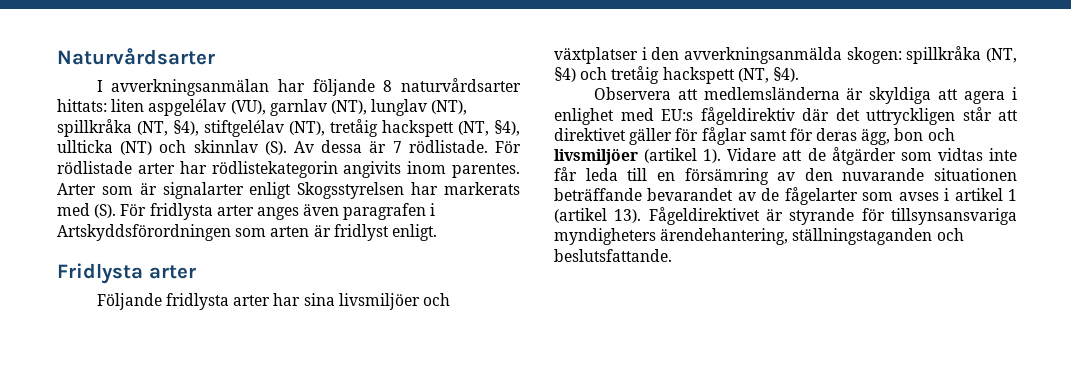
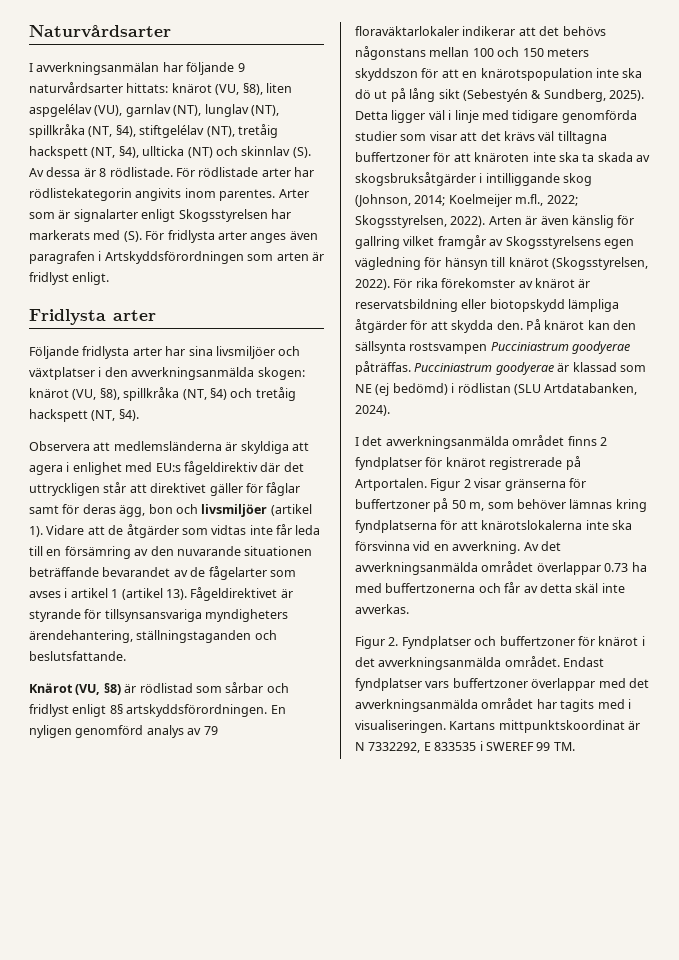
- I avverkningsanmälan har följande 8 naturvårdsarter hittats: liten aspgelélav (VU), garnlav (NT), lunglav (NT), spillkråka (NT, §4), stiftgelélav (NT), tretåig hackspett (NT, §4), ullticka (NT) och skinnlav (S). Av dessa är 7 rödlistade.
+ I avverkningsanmälan har följande 9 naturvårdsarter hittats: knärot (VU, §8), liten aspgelélav (VU), garnlav (NT), lunglav (NT), spillkråka (NT, §4), stiftgelélav (NT), tretåig hackspett (NT, §4), ullticka (NT) och skinnlav (S). Av dessa är 8 rödlistade.
- Följande fridlysta arter har sina livsmiljöer och växtplatser i den avverkningsanmälda skogen: spillkråka (NT, §4) och tretåig hackspett (NT, §4).
+ Följande fridlysta arter har sina livsmiljöer och växtplatser i den avverkningsanmälda skogen: knärot (VU, §8), spillkråka (NT, §4) och tretåig hackspett (NT, §4).
+ Knärot (VU, §8) är rödlistad som sårbar och fridlyst enligt 8§ artskyddsförordningen. En nyligen genomförd analys av 79 floraväktarlokaler indikerar att det behövs någonstans mellan 100 och 150 meters skyddszon för att en knärotspopulation inte ska dö ut på lång sikt (Sebestyén & Sundberg, 2025). Detta ligger väl i linje med tidigare genomförda studier som visar att det krävs väl tilltagna buffertzoner för att knäroten inte ska ta skada av skogsbruksåtgärder i intilliggande skog (Johnson, 2014; Koelmeijer m.fl., 2022; Skogsstyrelsen, 2022). Arten är även känslig för gallring vilket framgår av Skogsstyrelsens egen vägledning för hänsyn till knärot (Skogsstyrelsen, 2022). För rika förekomster av knärot är reservatsbildning eller biotopskydd lämpliga åtgärder för att skydda den. På knärot kan den sällsynta rostsvampen Pucciniastrum goodyerae påträffas. Pucciniastrum goodyerae är klassad som NE (ej bedömd) i rödlistan (SLU Artdatabanken, 2024).
+ I det avverkningsanmälda området finns 2 fyndplatser för knärot registrerade på Artportalen. Figur 2 visar gränserna för buffertzoner på 50 m, som behöver lämnas kring fyndplatserna för att knärotslokalerna inte ska försvinna vid en avverkning. Av det avverkningsanmälda området överlappar 0.73 ha med buffertzonerna och får av detta skäl inte avverkas.
+ Figur 2. Fyndplatser och buffertzoner för knärot i det avverkningsanmälda området. Endast fyndplatser vars buffertzoner överlappar med det avverkningsanmälda området har tagits med i visualiseringen. Kartans mittpunktskoordinat är N 7332292, E 833535 i SWEREF 99 TM.

